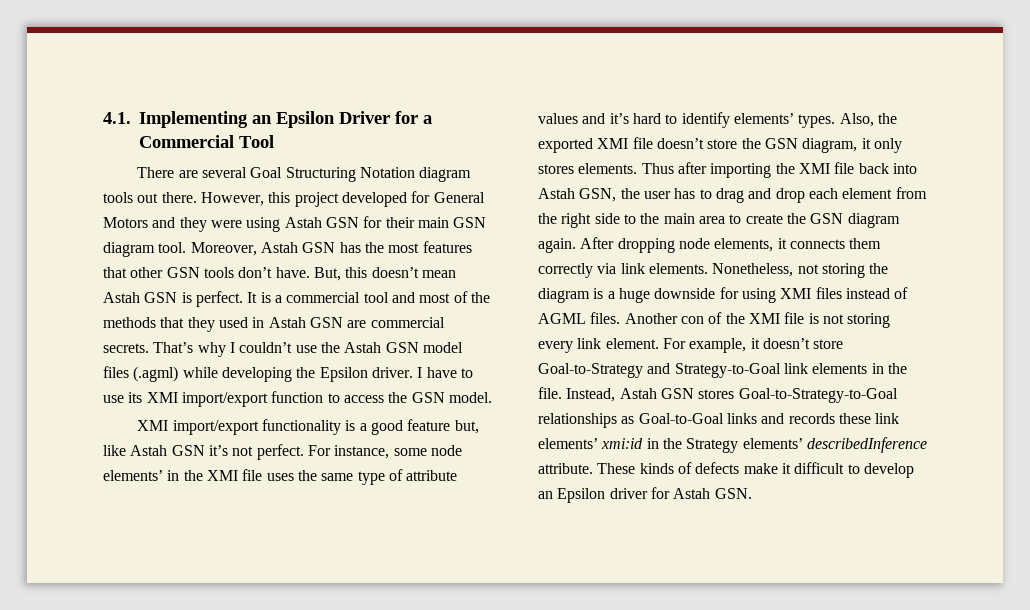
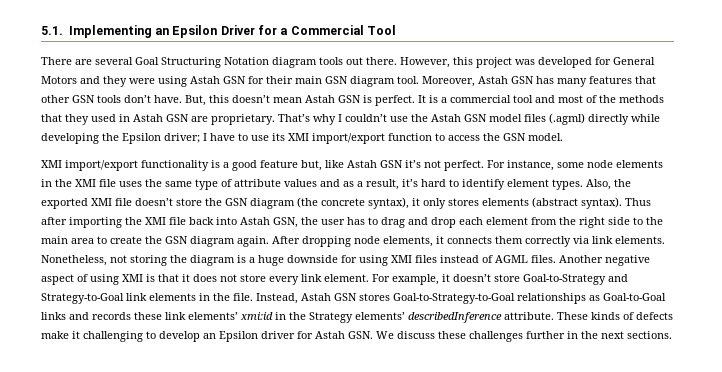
- 4.1. Implementing an Epsilon Driver for a Commercial Tool
+ 5.1. Implementing an Epsilon Driver for a Commercial Tool
- However, this project developed for General Motors and they were using Astah GSN for their main GSN diagram tool.
+ However, this project was developed for General Motors and they were using Astah GSN for their main GSN diagram tool.
- Moreover, Astah GSN has the most features that other GSN tools don’t have.
+ Moreover, Astah GSN has many features that other GSN tools don’t have.
- It is a commercial tool and most of the methods that they used in Astah GSN are commercial secrets.
+ It is a commercial tool and most of the methods that they used in Astah GSN are proprietary.
- That’s why I couldn’t use the Astah GSN model files (.agml) while developing the Epsilon driver. I have to use its XMI import/export function to access the GSN model.
+ That’s why I couldn’t use the Astah GSN model files (.agml) directly while developing the Epsilon driver; I have to use its XMI import/export function to access the GSN model.
- For instance, some node elements’ in the XMI file uses the same type of attribute values and it’s hard to identify elements’ types.
+ For instance, some node elements in the XMI file uses the same type of attribute values and as a result, it’s hard to identify element types.
- Also, the exported XMI file doesn’t store the GSN diagram, it only stores elements.
+ Also, the exported XMI file doesn’t store the GSN diagram (the concrete syntax), it only stores elements (abstract syntax).
- Another con of the XMI file is not storing every link element.
+ Another negative aspect of using XMI is that it does not store every link element.
- These kinds of defects make it difficult to develop an Epsilon driver for Astah GSN.
+ These kinds of defects make it challenging to develop an Epsilon driver for Astah GSN. We discuss these challenges further in the next sections.

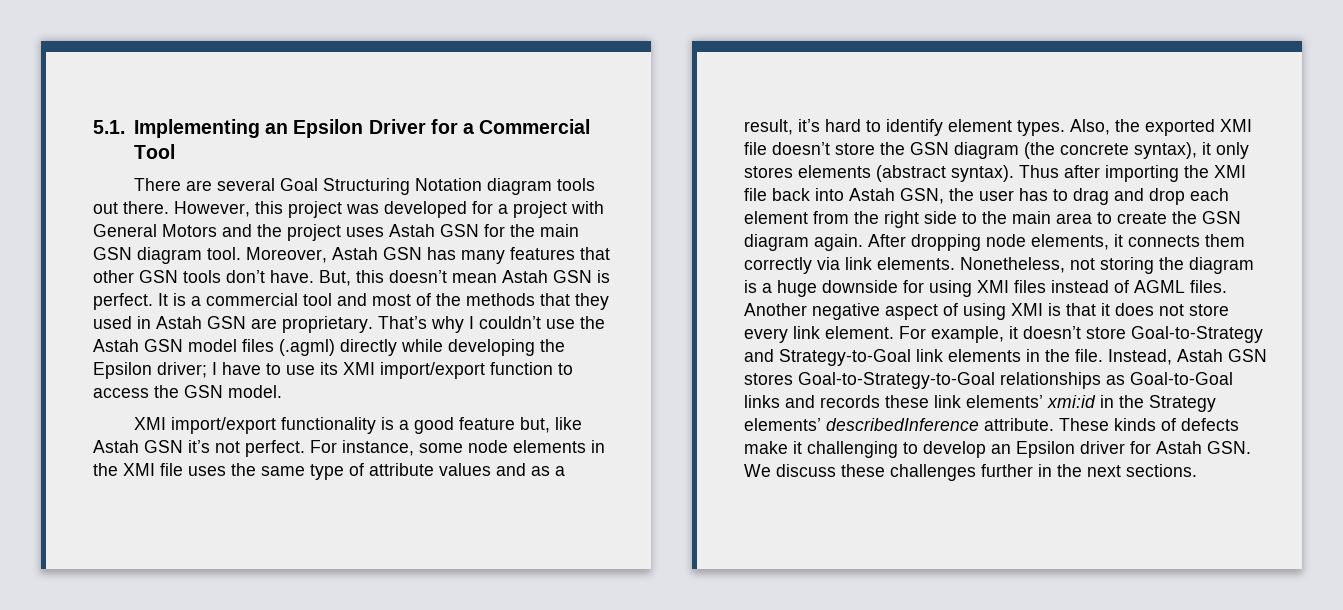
- However, this project was developed for General Motors and they were using Astah GSN for their main GSN diagram tool.
+ However, this project was developed for a project with General Motors and the project uses Astah GSN for the main GSN diagram tool.

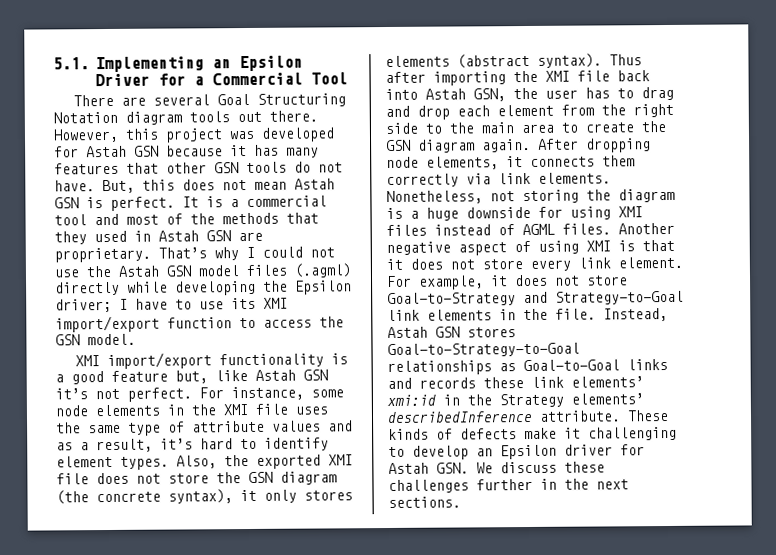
- However, this project was developed for a project with General Motors and the project uses Astah GSN for the main GSN diagram tool. Moreover, Astah GSN has many features that other GSN tools don’t have.
+ However, this project was developed for Astah GSN because it has many features that other GSN tools do not have.
- But, this doesn’t mean Astah GSN is perfect.
+ But, this does not mean Astah GSN is perfect.
- That’s why I couldn’t use the Astah GSN model files (.agml) directly while developing the Epsilon driver; I have to use its XMI import/export function to access the GSN model.
+ That’s why I could not use the Astah GSN model files (.agml) directly while developing the Epsilon driver; I have to use its XMI import/export function to access the GSN model.
- Also, the exported XMI file doesn’t store the GSN diagram (the concrete syntax), it only stores elements (abstract syntax).
+ Also, the exported XMI file does not store the GSN diagram (the concrete syntax), it only stores elements (abstract syntax).
- For example, it doesn’t store Goal-to-Strategy and Strategy-to-Goal link elements in the file.
+ For example, it does not store Goal-to-Strategy and Strategy-to-Goal link elements in the file.

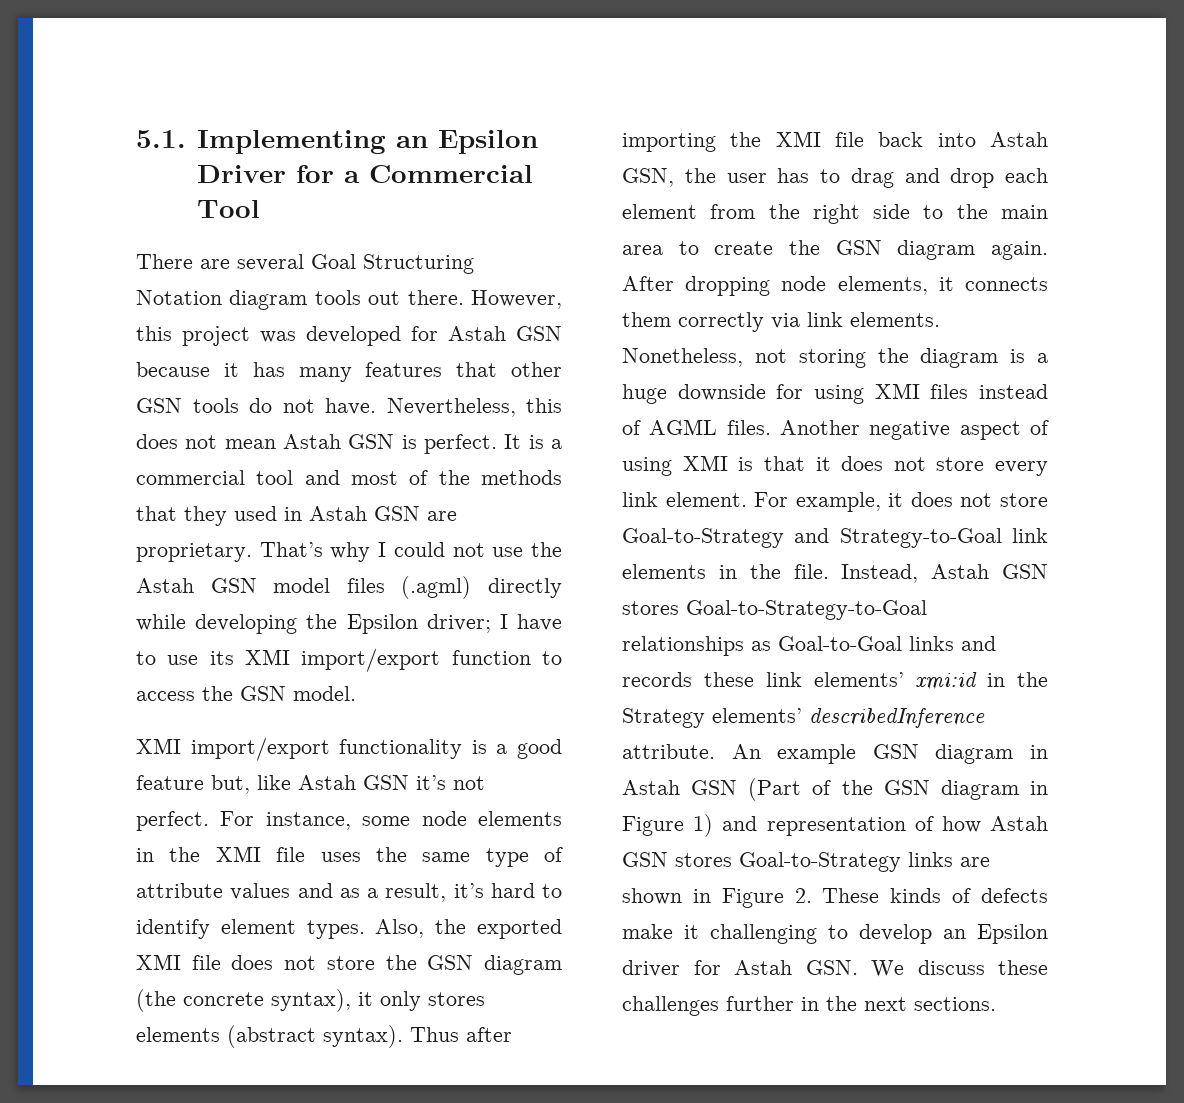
- But, this does not mean Astah GSN is perfect.
+ Nevertheless, this does not mean Astah GSN is perfect.
- These kinds of defects make it challenging to develop an Epsilon driver for Astah GSN. We discuss these challenges further in the next sections.
+ An example GSN diagram in Astah GSN (Part of the GSN diagram in Figure 1) and representation of how Astah GSN stores Goal-to-Strategy links are shown in Figure 2. These kinds of defects make it challenging to develop an Epsilon driver for Astah GSN. We discuss these challenges further in the next sections.

